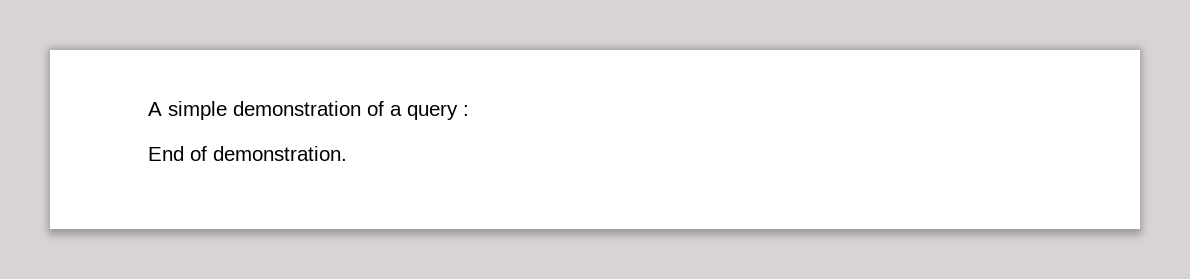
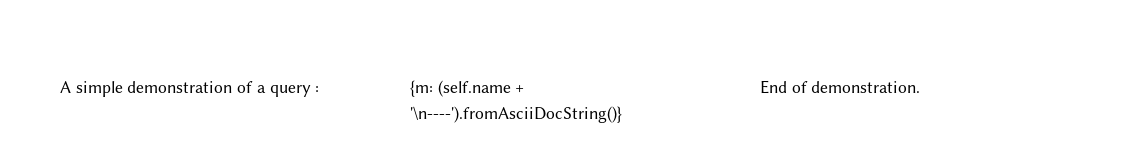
+ {m: (self.name + '\n----').fromAsciiDocString()}

